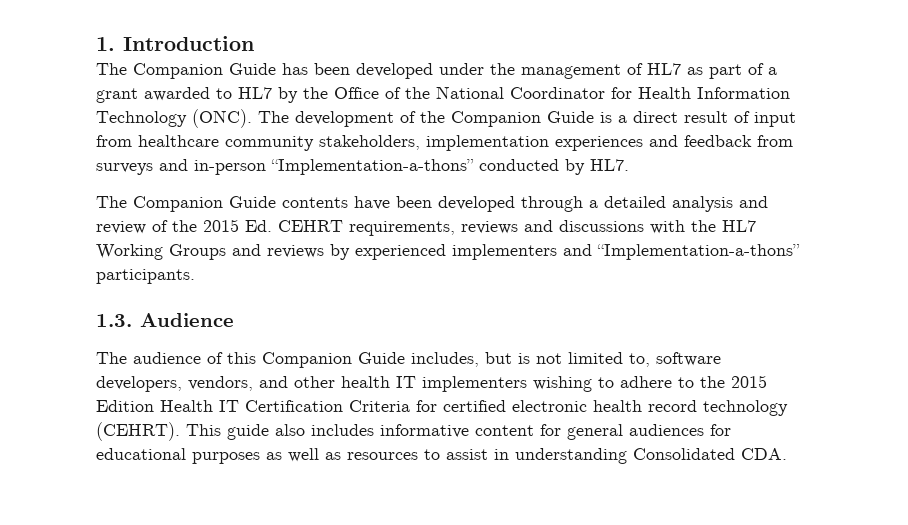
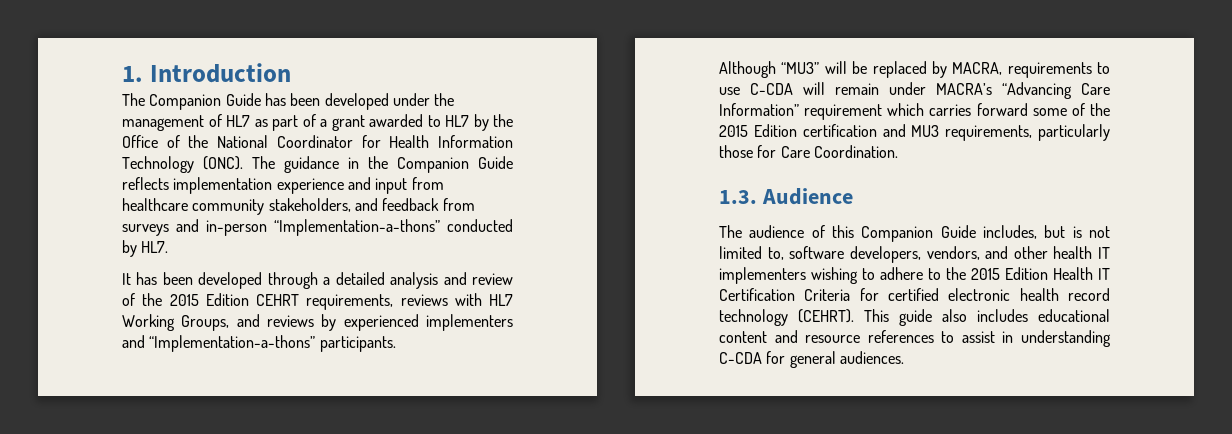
- The development of the Companion Guide is a direct result of input from healthcare community stakeholders, implementation experiences and feedback from surveys and in-person “Implementation-a-thons” conducted by HL7.
+ The guidance in the Companion Guide reflects implementation experience and input from healthcare community stakeholders, and feedback from surveys and in-person “Implementation-a-thons” conducted by HL7.
- The Companion Guide contents have been developed through a detailed analysis and review of the 2015 Ed. CEHRT requirements, reviews and discussions with the HL7 Working Groups and reviews by experienced implementers and “Implementation-a-thons” participants.
+ It has been developed through a detailed analysis and review of the 2015 Edition CEHRT requirements, reviews with HL7 Working Groups, and reviews by experienced implementers and “Implementation-a-thons” participants.
+ Although “MU3” will be replaced by MACRA, requirements to use C-CDA will remain under MACRA’s “Advancing Care Information” requirement which carries forward some of the 2015 Edition certification and MU3 requirements, particularly those for Care Coordination.
- This guide also includes informative content for general audiences for educational purposes as well as resources to assist in understanding Consolidated CDA.
+ This guide also includes educational content and resource references to assist in understanding C-CDA for general audiences.

